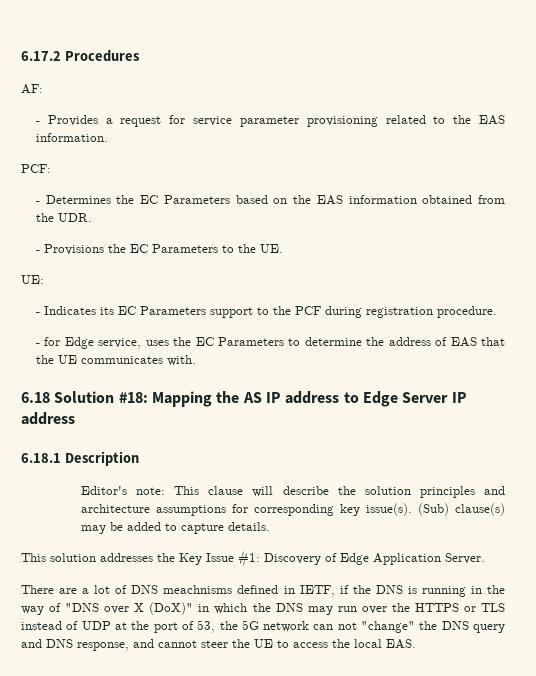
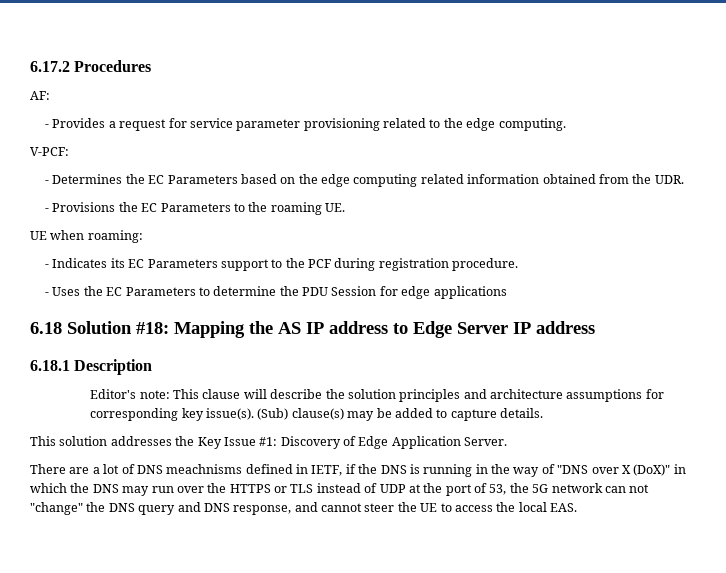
- - Provides a request for service parameter provisioning related to the EAS information.
- PCF:
+ - Provides a request for service parameter provisioning related to the edge computing.
+ V-PCF:
- - Determines the EC Parameters based on the EAS information obtained from the UDR.
+ - Determines the EC Parameters based on the edge computing related information obtained from the UDR.
- - Provisions the EC Parameters to the UE.
+ - Provisions the EC Parameters to the roaming UE.
- UE:
+ UE when roaming:
- - for Edge service, uses the EC Parameters to determine the address of EAS that the UE communicates with.
+ - Uses the EC Parameters to determine the PDU Session for edge applications

